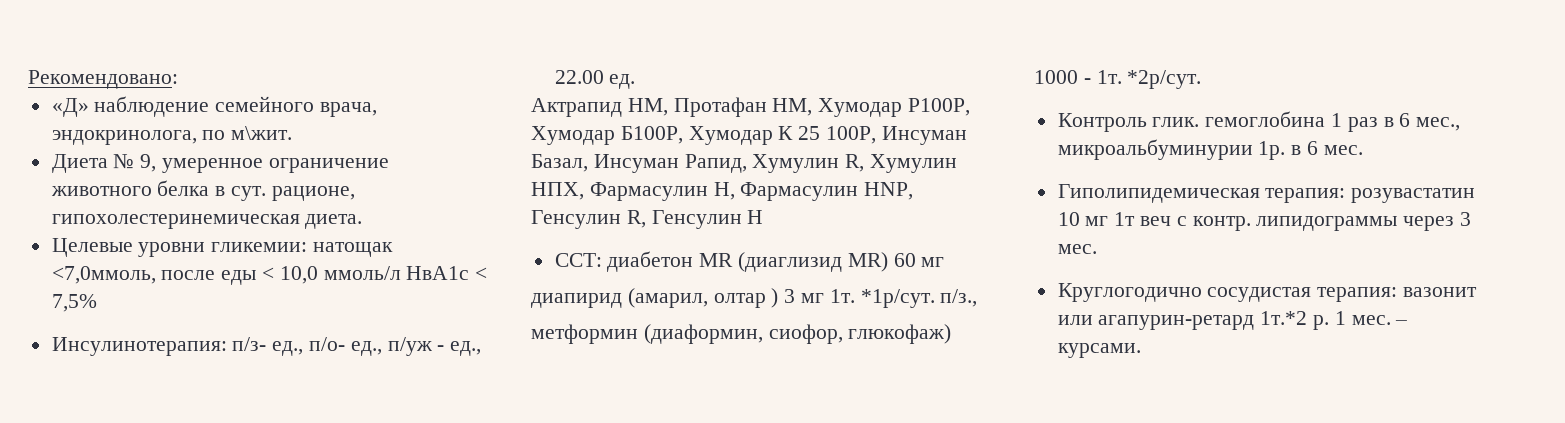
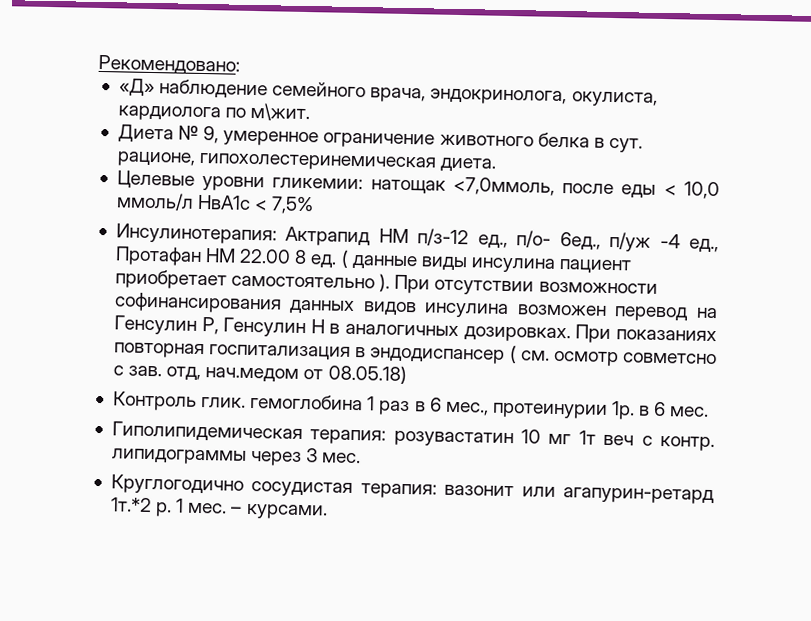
- «Д» наблюдение семейного врача, эндокринолога, по м\жит.
+ «Д» наблюдение семейного врача, эндокринолога, окулиста, кардиолога по м\жит.
- Инсулинотерапия: п/з- ед., п/о- ед., п/уж - ед., 22.00 ед.
- Актрапид НМ, Протафан НМ, Хумодар Р100Р, Хумодар Б100Р, Хумодар К 25 100Р, Инсуман Базал, Инсуман Рапид, Хумулин R, Хумулин НПХ, Фармасулин Н, Фармасулин НNР, Генсулин R, Генсулин Н
- ССТ: диабетон МR (диаглизид МR) 60 мг
- диапирид (амарил, олтар ) 3 мг 1т. *1р/сут. п/з.,
- метформин (диаформин, сиофор, глюкофаж) 1000 - 1т. *2р/сут.
+ Инсулинотерапия: Актрапид НМ п/з-12 ед., п/о- 6ед., п/уж -4 ед., Протафан НМ 22.00 8 ед. ( данные виды инсулина пациент приобретает самостоятельно ). При отсутствии возможности софинансирования данных видов инсулина возможен перевод на Генсулин Р, Генсулин Н в аналогичных дозировках. При показаниях повторная госпитализация в эндодиспансер ( см. осмотр совметсно с зав. отд, нач.медом от 08.05.18)
- Контроль глик. гемоглобина 1 раз в 6 мес., микроальбуминурии 1р. в 6 мес.
+ Контроль глик. гемоглобина 1 раз в 6 мес., протеинурии 1р. в 6 мес.

